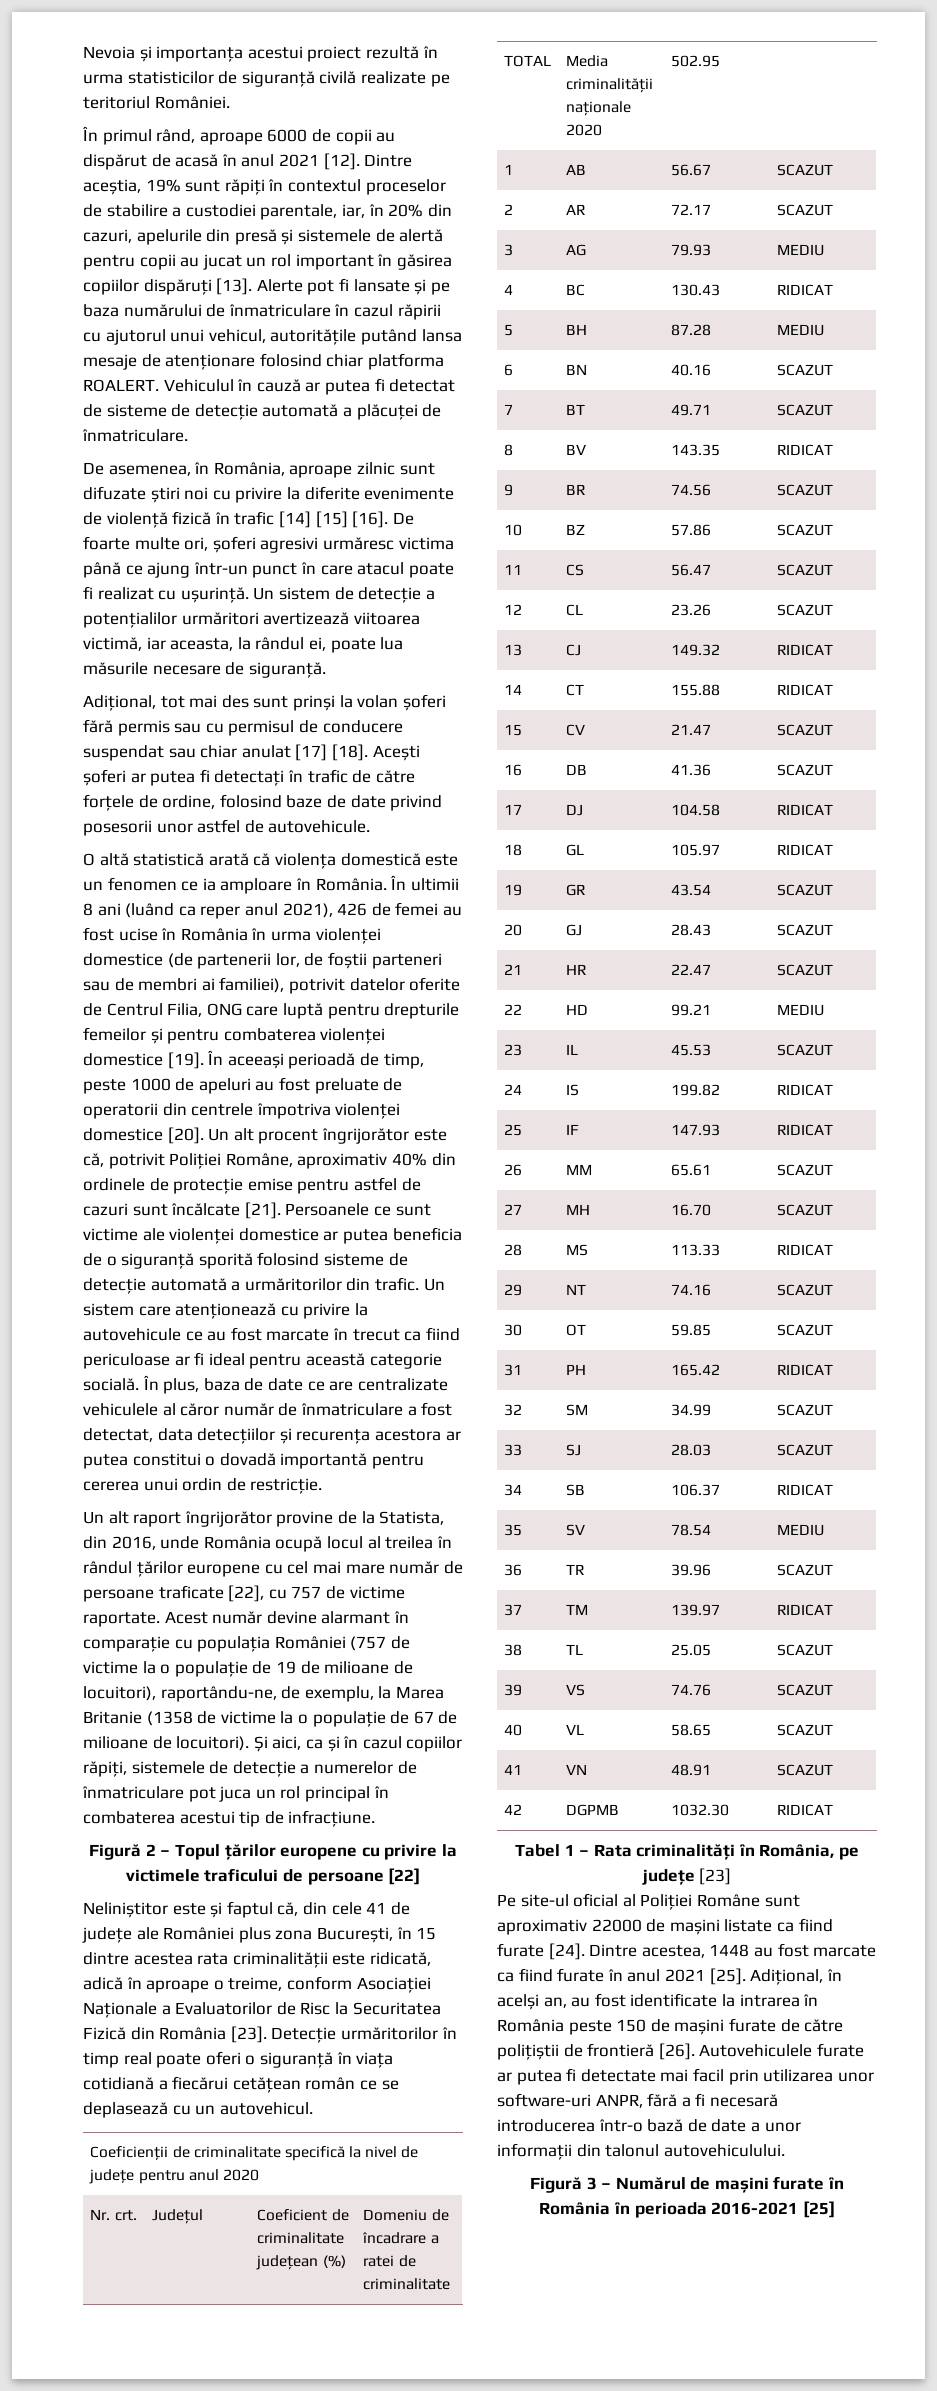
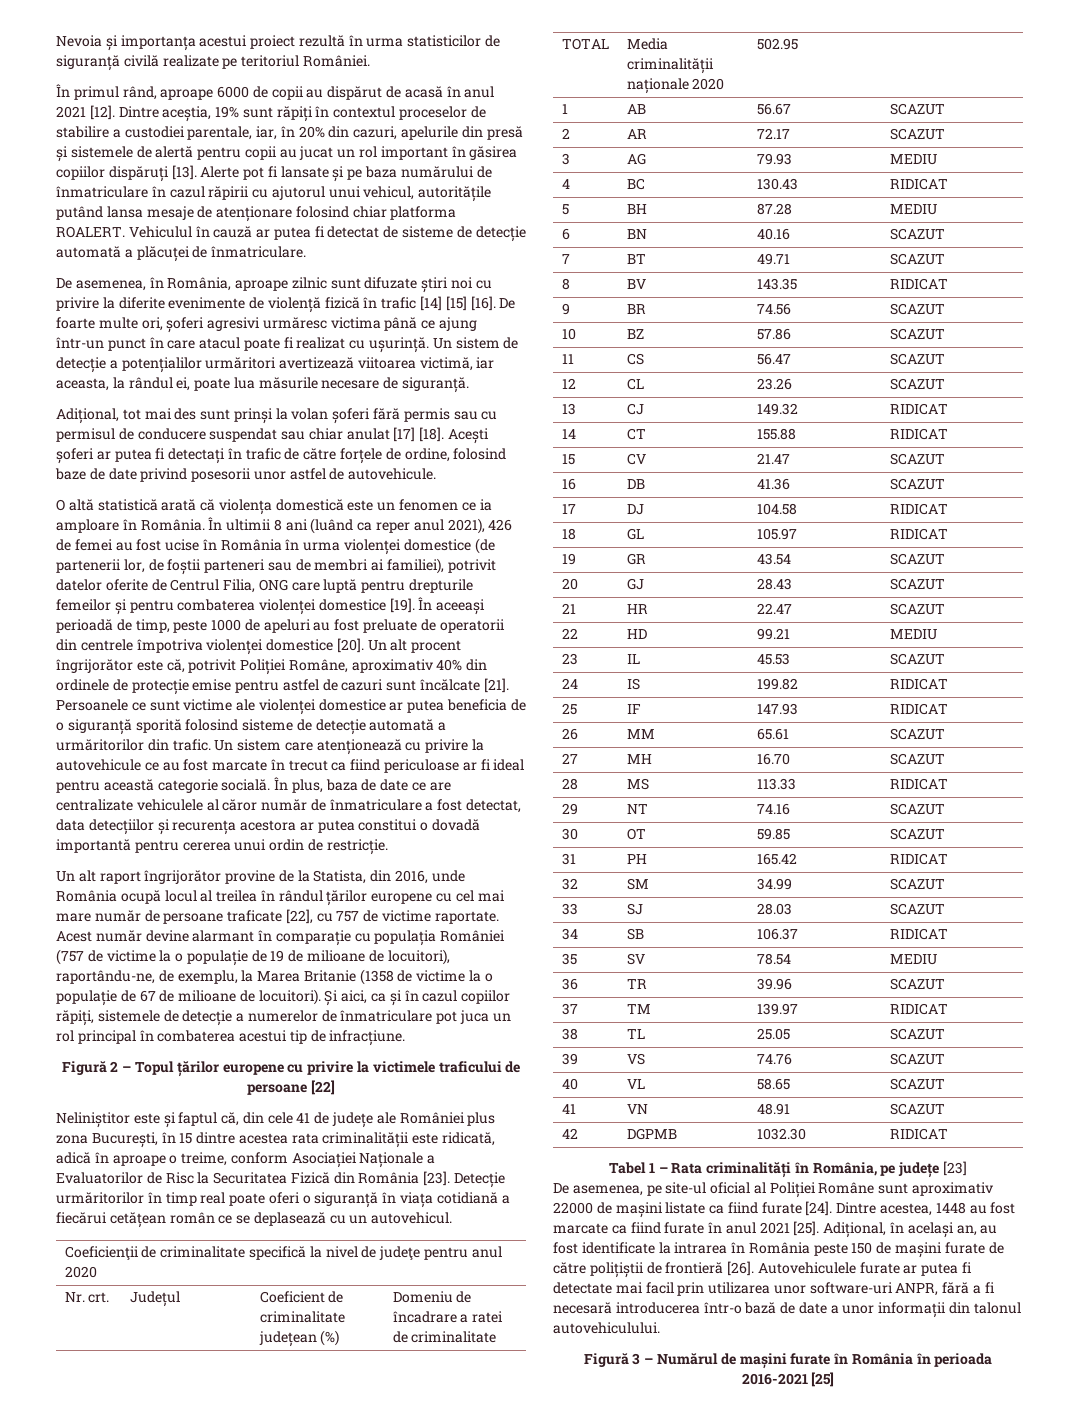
- Pe site-ul oficial al Poliției Române sunt aproximativ 22000 de mașini listate ca fiind furate [24].
+ De asemenea, pe site-ul oficial al Poliției Române sunt aproximativ 22000 de mașini listate ca fiind furate [24].
- Adițional, în acelși an, au fost identificate la intrarea în România peste 150 de mașini furate de către polițiștii de frontieră [26].
+ Adițional, în același an, au fost identificate la intrarea în România peste 150 de mașini furate de către polițiștii de frontieră [26].

